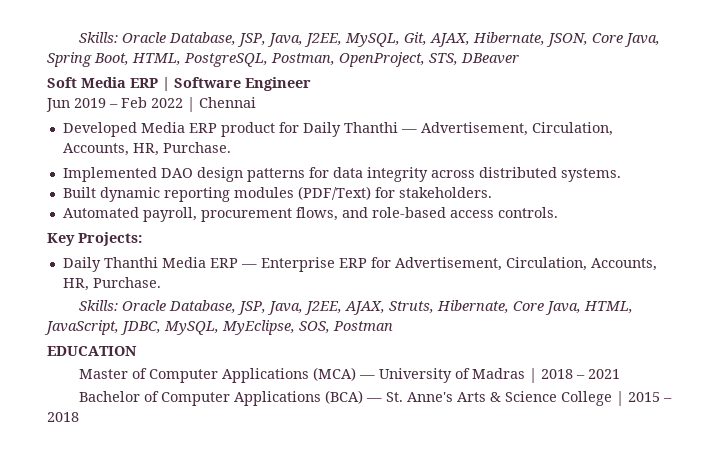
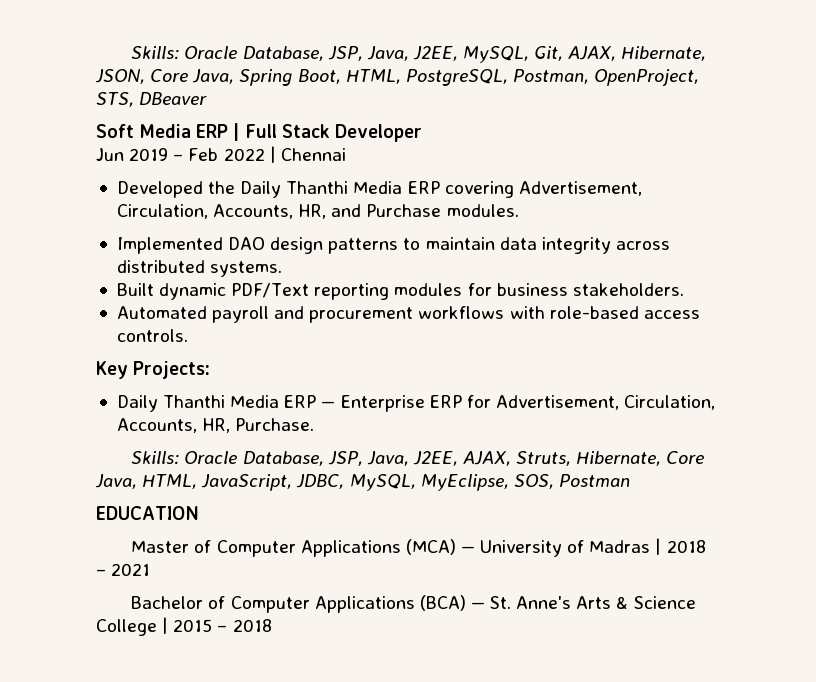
- Soft Media ERP | Software Engineer
+ Soft Media ERP | Full Stack Developer
- Developed Media ERP product for Daily Thanthi — Advertisement, Circulation, Accounts, HR, Purchase.
+ Developed the Daily Thanthi Media ERP covering Advertisement, Circulation, Accounts, HR, and Purchase modules.
- Implemented DAO design patterns for data integrity across distributed systems.
+ Implemented DAO design patterns to maintain data integrity across distributed systems.
- Built dynamic reporting modules (PDF/Text) for stakeholders.
+ Built dynamic PDF/Text reporting modules for business stakeholders.
- Automated payroll, procurement flows, and role-based access controls.
+ Automated payroll and procurement workflows with role-based access controls.

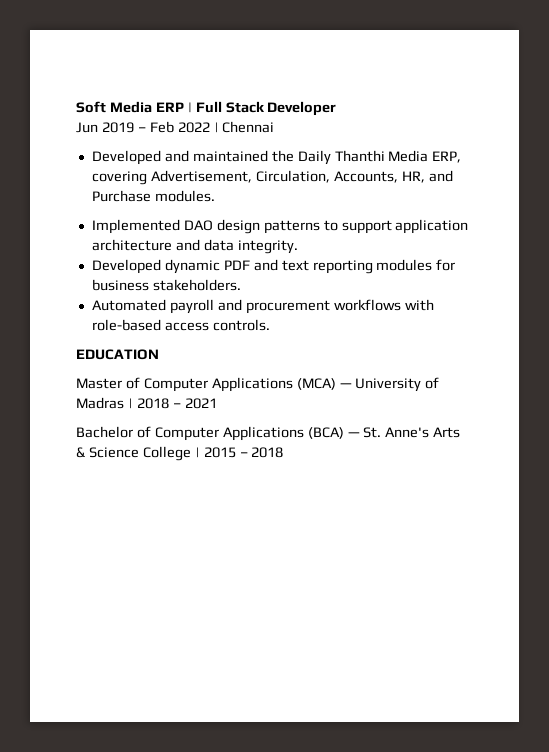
- Skills: Oracle Database, JSP, Java, J2EE, MySQL, Git, AJAX, Hibernate, JSON, Core Java, Spring Boot, HTML, PostgreSQL, Postman, OpenProject, STS, DBeaver
- Developed the Daily Thanthi Media ERP covering Advertisement, Circulation, Accounts, HR, and Purchase modules.
+ Developed and maintained the Daily Thanthi Media ERP, covering Advertisement, Circulation, Accounts, HR, and Purchase modules.
- Implemented DAO design patterns to maintain data integrity across distributed systems.
- Built dynamic PDF/Text reporting modules for business stakeholders.
+ Implemented DAO design patterns to support application architecture and data integrity.
+ Developed dynamic PDF and text reporting modules for business stakeholders.
- Key Projects:
- Daily Thanthi Media ERP — Enterprise ERP for Advertisement, Circulation, Accounts, HR, Purchase.
- Skills: Oracle Database, JSP, Java, J2EE, AJAX, Struts, Hibernate, Core Java, HTML, JavaScript, JDBC, MySQL, MyEclipse, SOS, Postman

